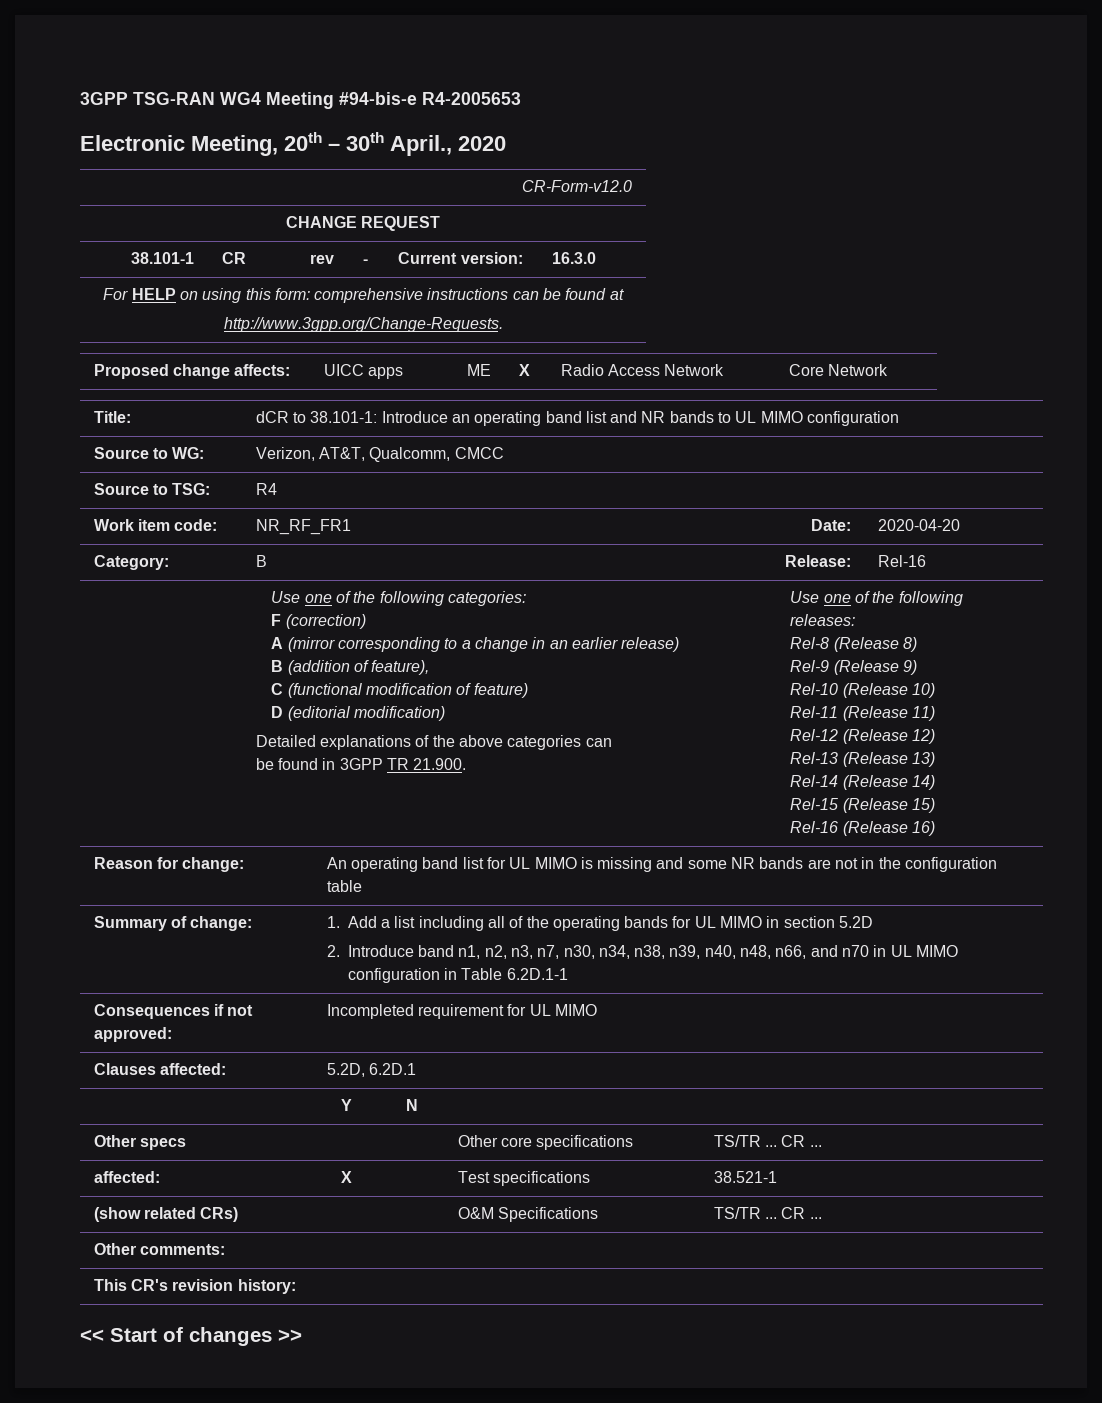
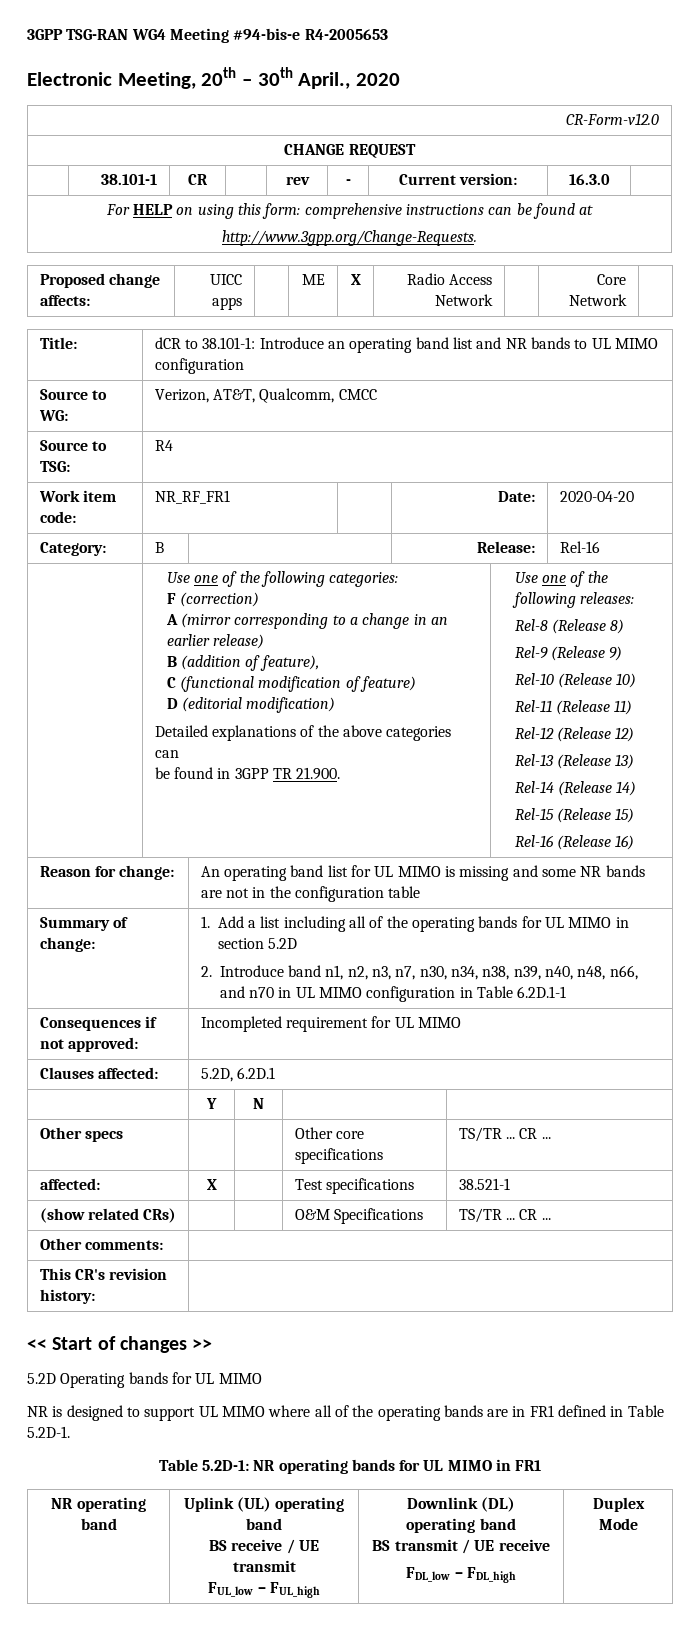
+ 5.2D Operating bands for UL MIMO
+ NR is designed to support UL MIMO where all of the operating bands are in FR1 defined in Table 5.2D-1.
+ Table 5.2D-1: NR operating bands for UL MIMO in FR1
+ NR operating band | Uplink (UL) operating band
+ BS receive / UE transmit
+ FUL_low – FUL_high | Downlink (DL) operating band
+ BS transmit / UE receive
+ FDL_low – FDL_high | Duplex Mode

